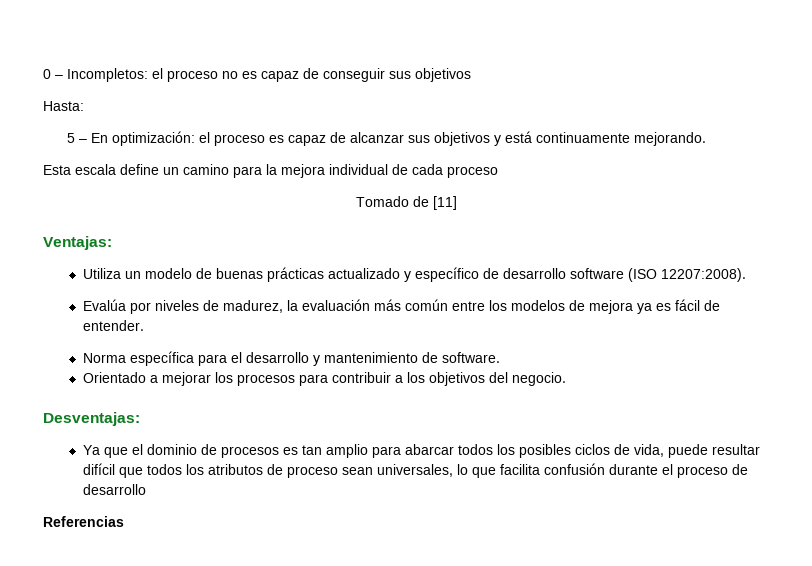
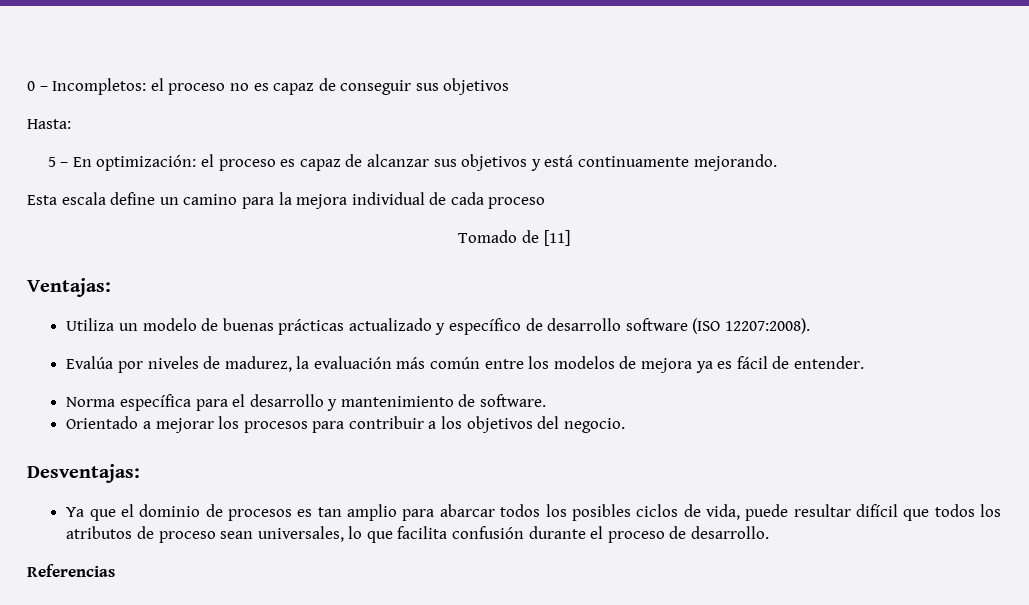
- Ya que el dominio de procesos es tan amplio para abarcar todos los posibles ciclos de vida, puede resultar difícil que todos los atributos de proceso sean universales, lo que facilita confusión durante el proceso de desarrollo
+ Ya que el dominio de procesos es tan amplio para abarcar todos los posibles ciclos de vida, puede resultar difícil que todos los atributos de proceso sean universales, lo que facilita confusión durante el proceso de desarrollo.

